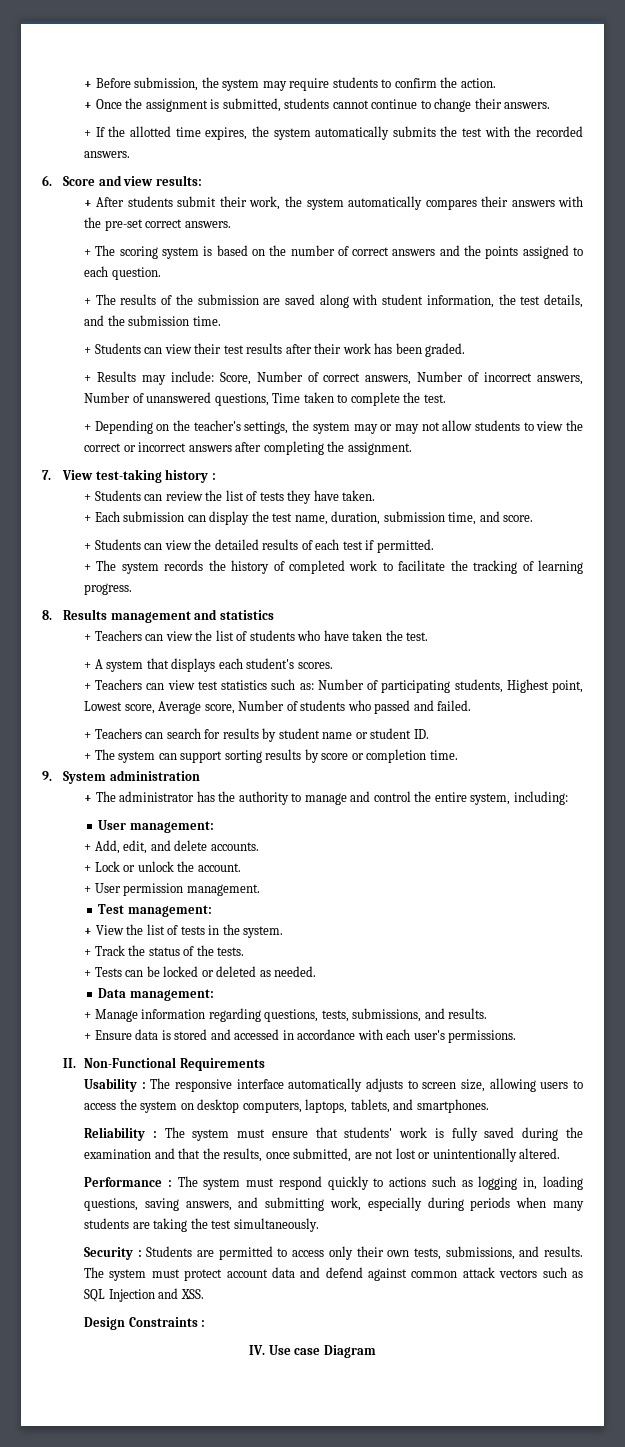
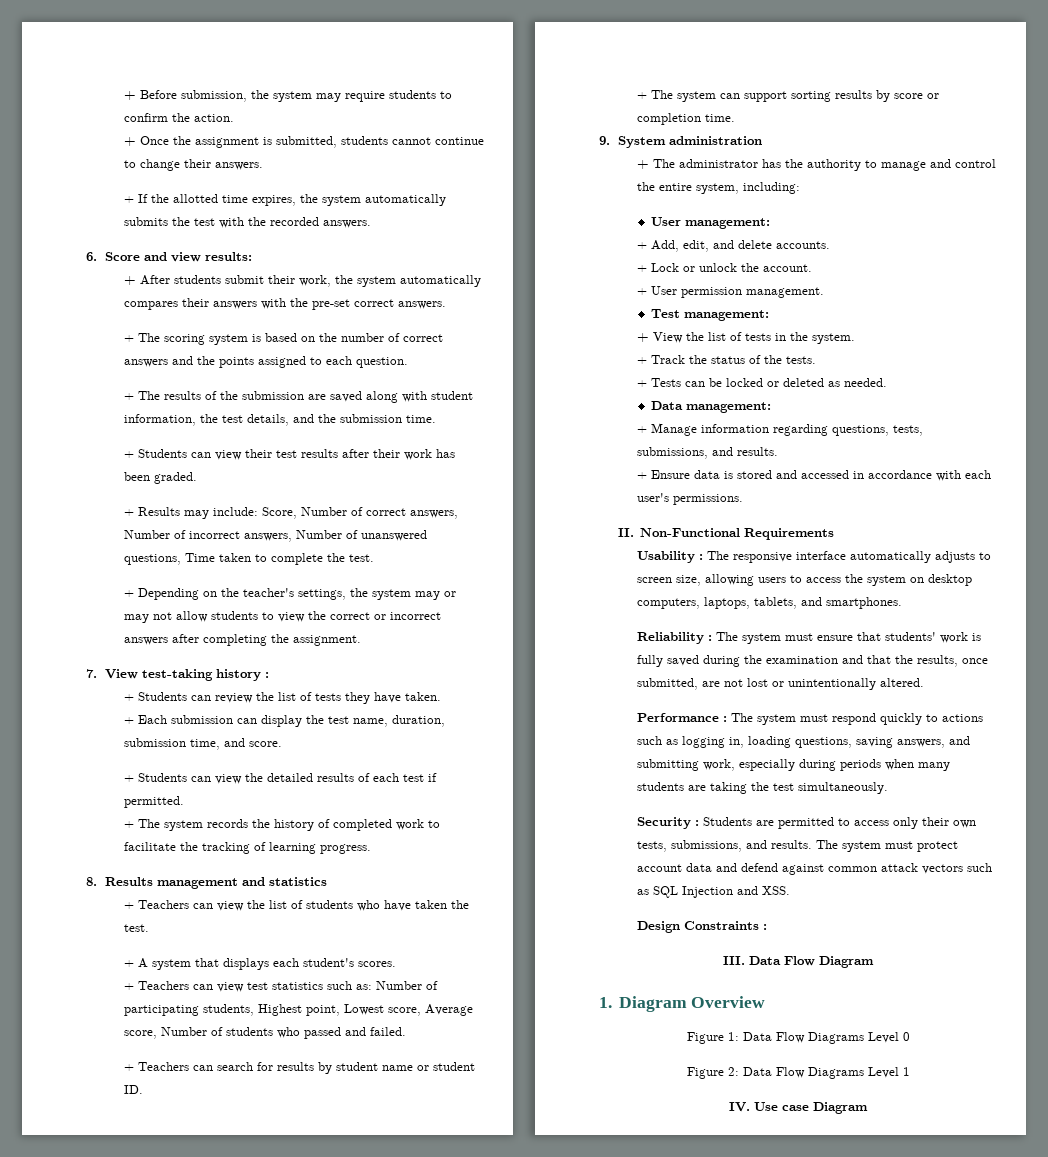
+ III. Data Flow Diagram
+ 1. Diagram Overview
+ Figure 1: Data Flow Diagrams Level 0
+ Figure 2: Data Flow Diagrams Level 1

